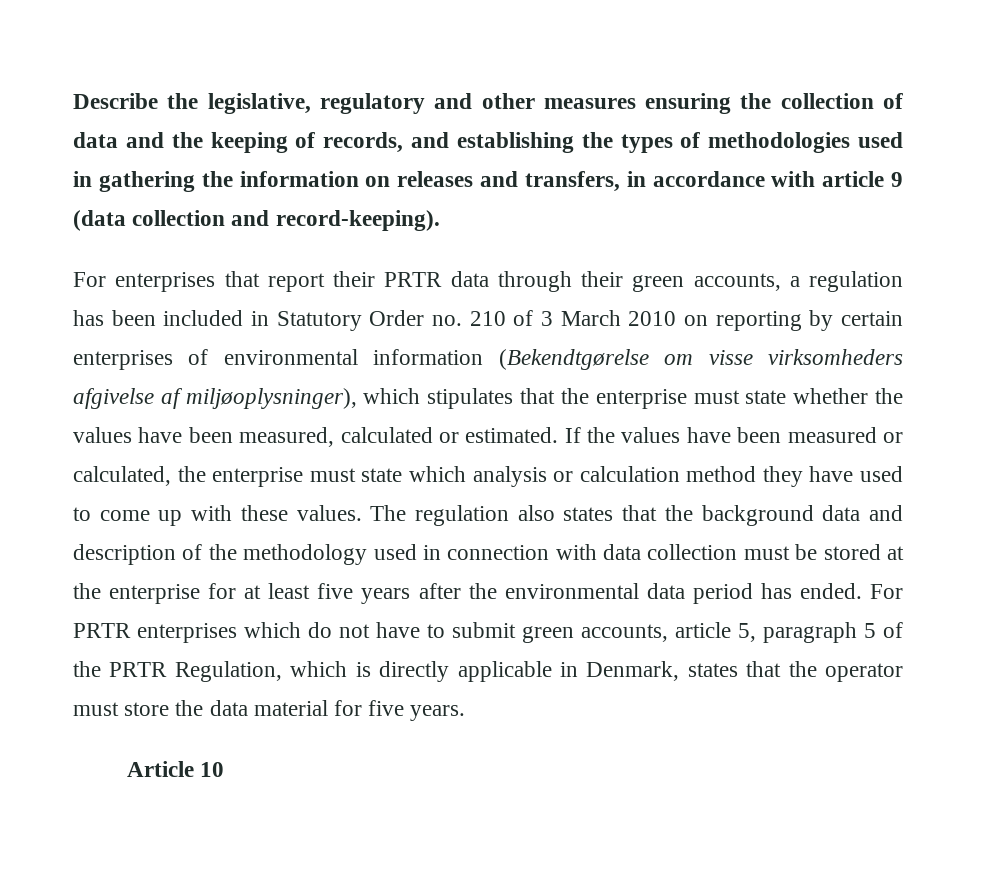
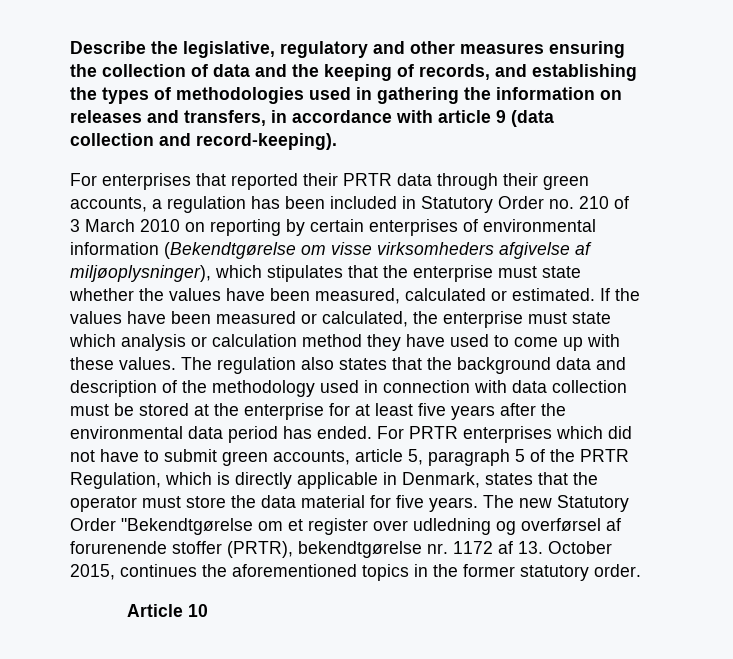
- For enterprises that report their PRTR data through their green accounts, a regulation has been included in Statutory Order no. 210 of 3 March 2010 on reporting by certain enterprises of environmental information (Bekendtgørelse om visse virksomheders afgivelse af miljøoplysninger), which stipulates that the enterprise must state whether the values have been measured, calculated or estimated.
+ For enterprises that reported their PRTR data through their green accounts, a regulation has been included in Statutory Order no. 210 of 3 March 2010 on reporting by certain enterprises of environmental information (Bekendtgørelse om visse virksomheders afgivelse af miljøoplysninger), which stipulates that the enterprise must state whether the values have been measured, calculated or estimated.
- For PRTR enterprises which do not have to submit green accounts, article 5, paragraph 5 of the PRTR Regulation, which is directly applicable in Denmark, states that the operator must store the data material for five years.
+ For PRTR enterprises which did not have to submit green accounts, article 5, paragraph 5 of the PRTR Regulation, which is directly applicable in Denmark, states that the operator must store the data material for five years. The new Statutory Order "Bekendtgørelse om et register over udledning og overførsel af forurenende stoffer (PRTR), bekendtgørelse nr. 1172 af 13. October 2015, continues the aforementioned topics in the former statutory order.

